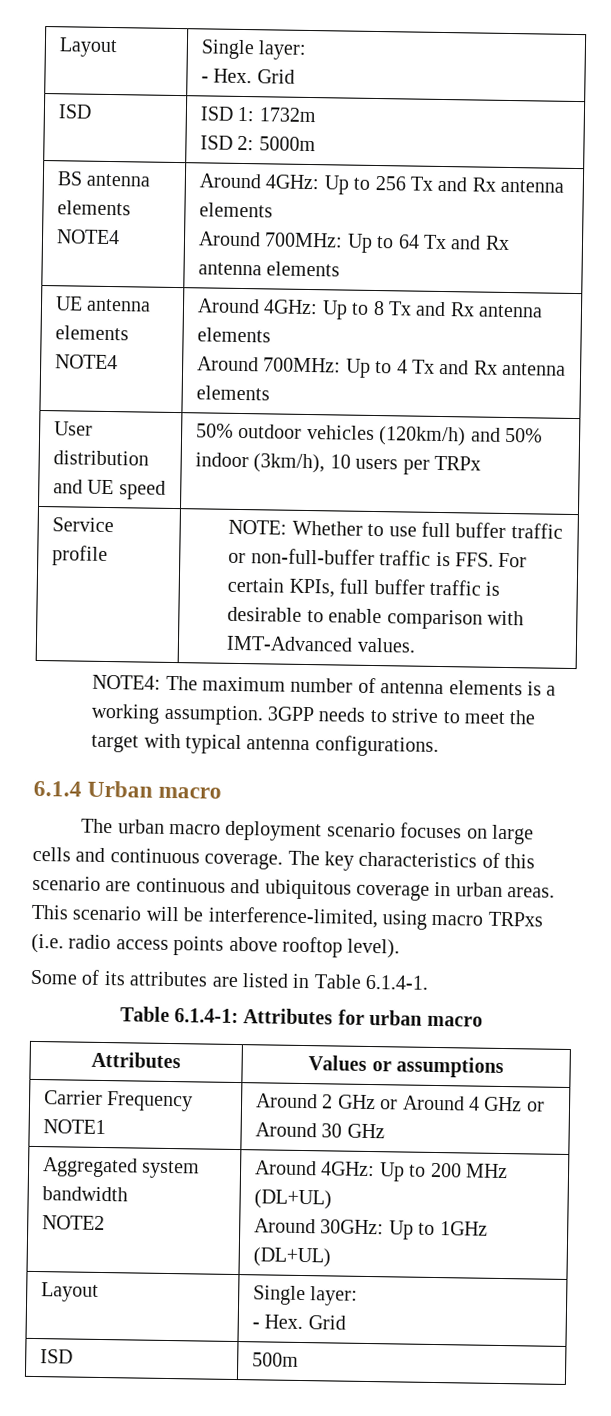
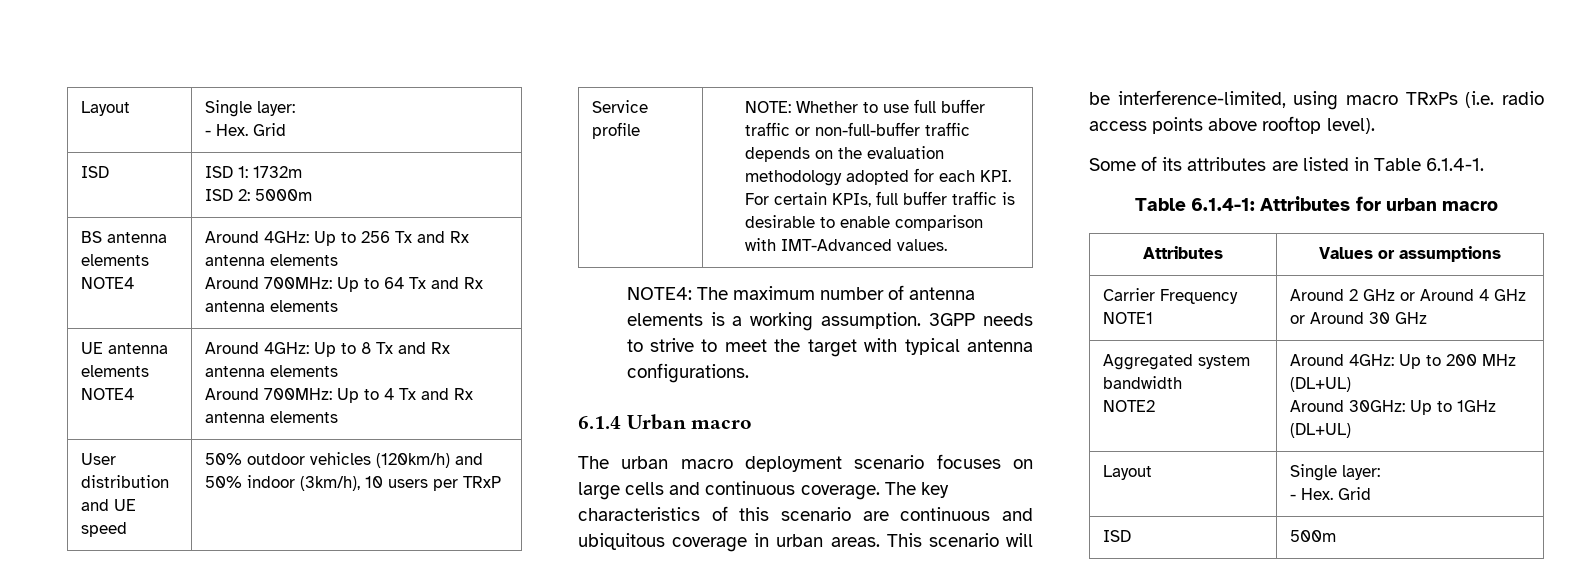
- User distribution and UE speed | 50% outdoor vehicles (120km/h) and 50% indoor (3km/h), 10 users per TRPx
+ User distribution and UE speed | 50% outdoor vehicles (120km/h) and 50% indoor (3km/h), 10 users per TRxP
- Service profile | NOTE: Whether to use full buffer traffic or non-full-buffer traffic is FFS. For certain KPIs, full buffer traffic is desirable to enable comparison with IMT-Advanced values.
+ Service profile | NOTE: Whether to use full buffer traffic or non-full-buffer traffic depends on the evaluation methodology adopted for each KPI. For certain KPIs, full buffer traffic is desirable to enable comparison with IMT-Advanced values.
- This scenario will be interference-limited, using macro TRPxs (i.e. radio access points above rooftop level).
+ This scenario will be interference-limited, using macro TRxPs (i.e. radio access points above rooftop level).

